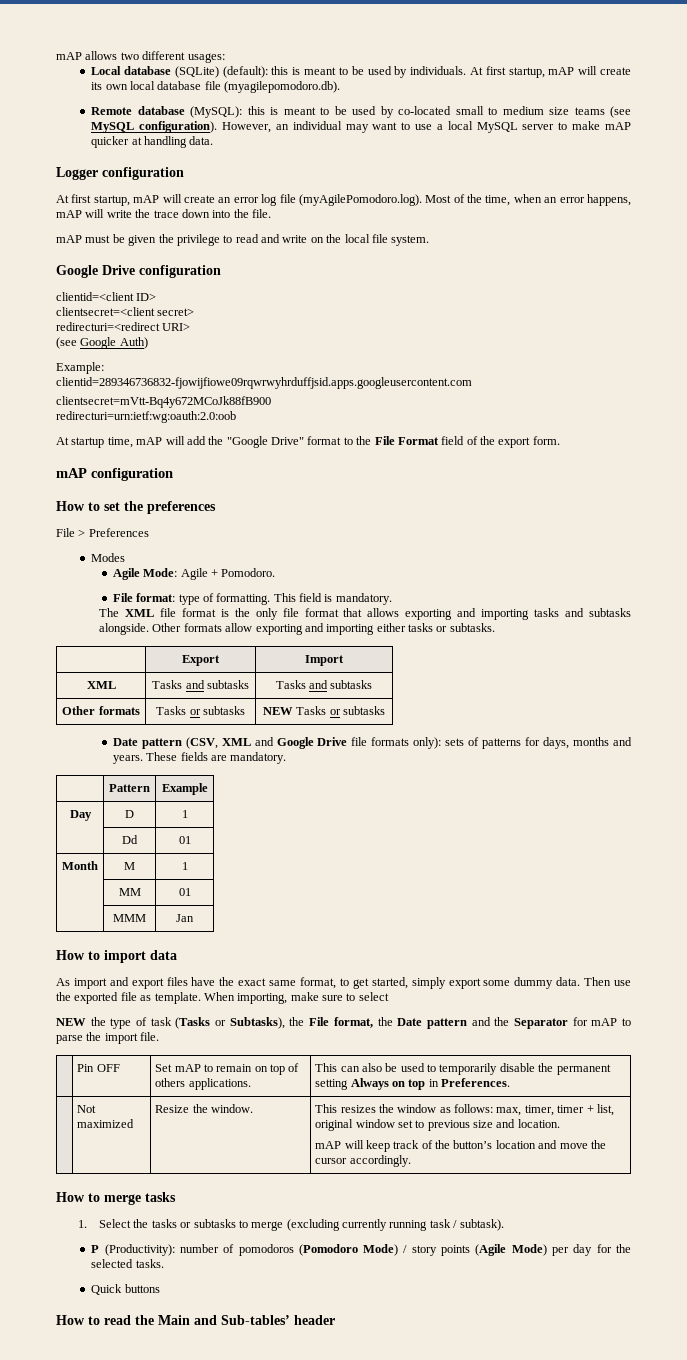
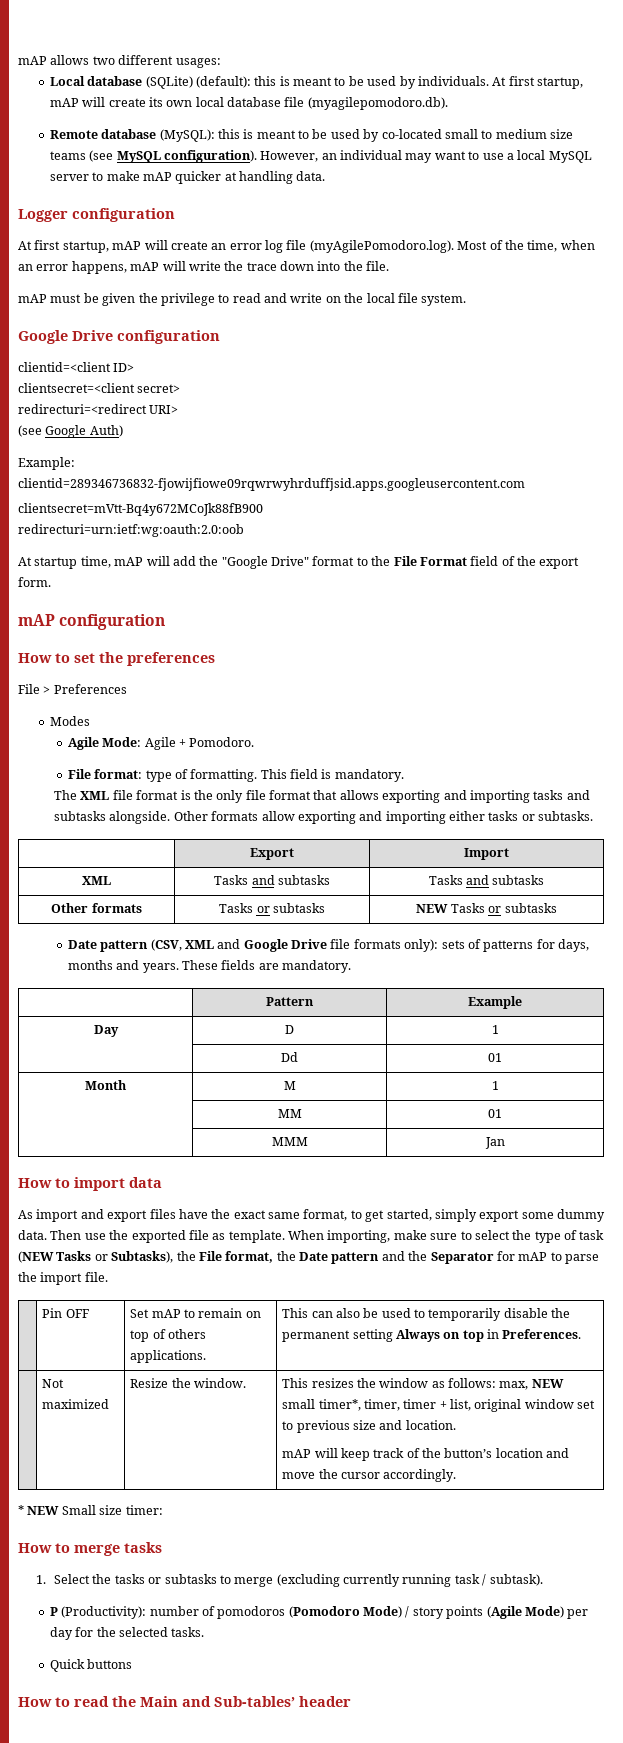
- When importing, make sure to select
- NEW the type of task (Tasks or Subtasks), the File format, the Date pattern and the Separator for mAP to parse the import file.
+ When importing, make sure to select the type of task (NEW Tasks or Subtasks), the File format, the Date pattern and the Separator for mAP to parse the import file.
- | Not maximized | Resize the window. | This resizes the window as follows: max, timer, timer + list, original window set to previous size and location.
+ | Not maximized | Resize the window. | This resizes the window as follows: max, NEW small timer*, timer, timer + list, original window set to previous size and location.
+ * NEW Small size timer:

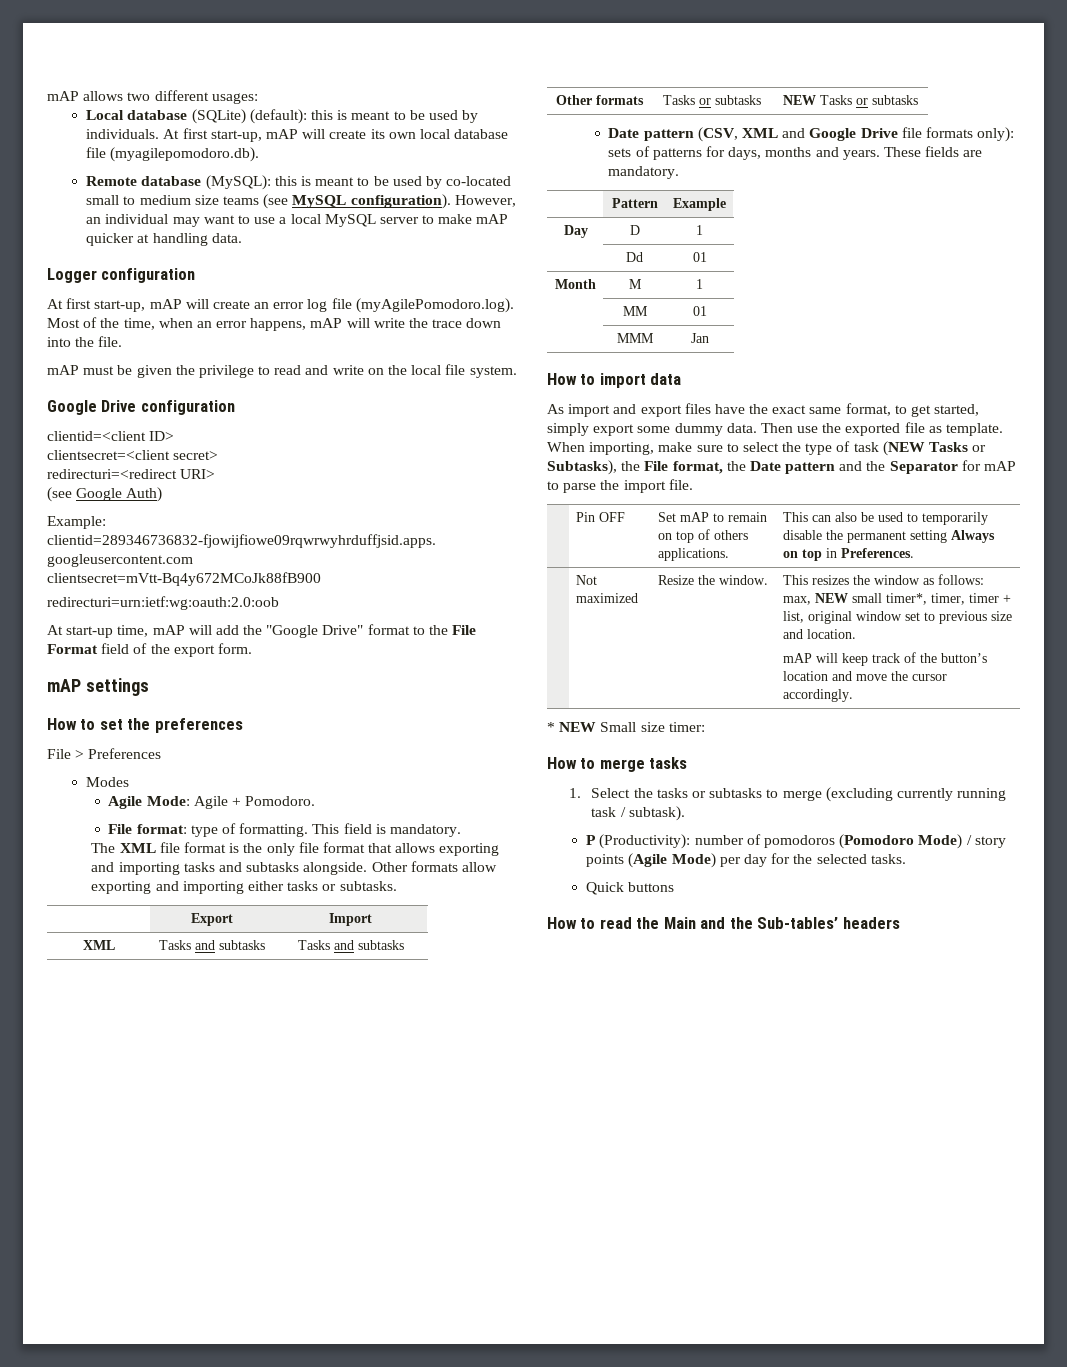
- At first startup, mAP will create its own local database file (myagilepomodoro.db).
+ At first start-up, mAP will create its own local database file (myagilepomodoro.db).
- At first startup, mAP will create an error log file (myAgilePomodoro.log). Most of the time, when an error happens, mAP will write the trace down into the file.
+ At first start-up, mAP will create an error log file (myAgilePomodoro.log). Most of the time, when an error happens, mAP will write the trace down into the file.
- At startup time, mAP will add the "Google Drive" format to the File Format field of the export form.
+ At start-up time, mAP will add the "Google Drive" format to the File Format field of the export form.
- mAP configuration
+ mAP settings
- How to read the Main and Sub-tables’ header
+ How to read the Main and the Sub-tables’ headers

